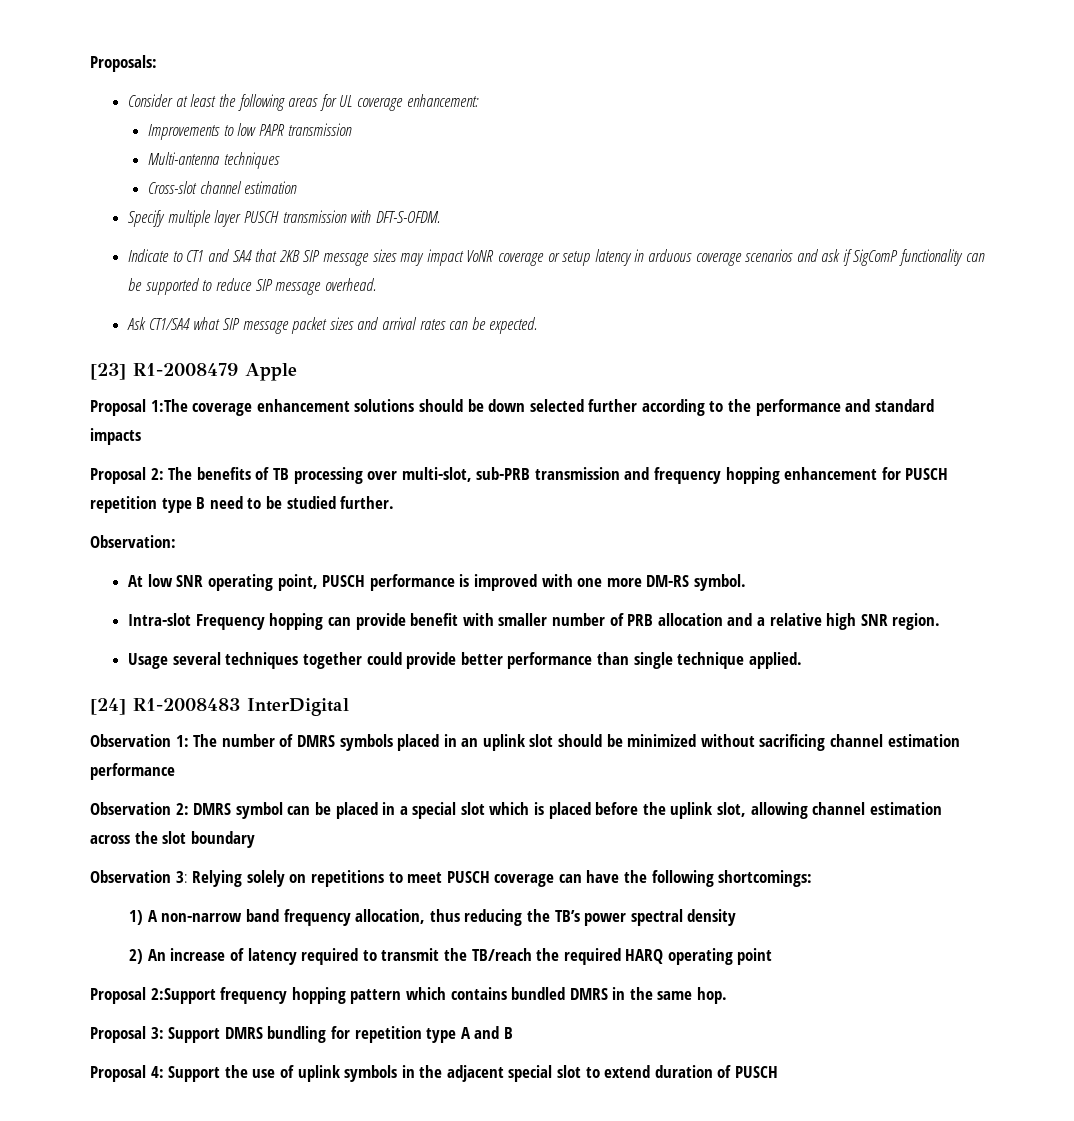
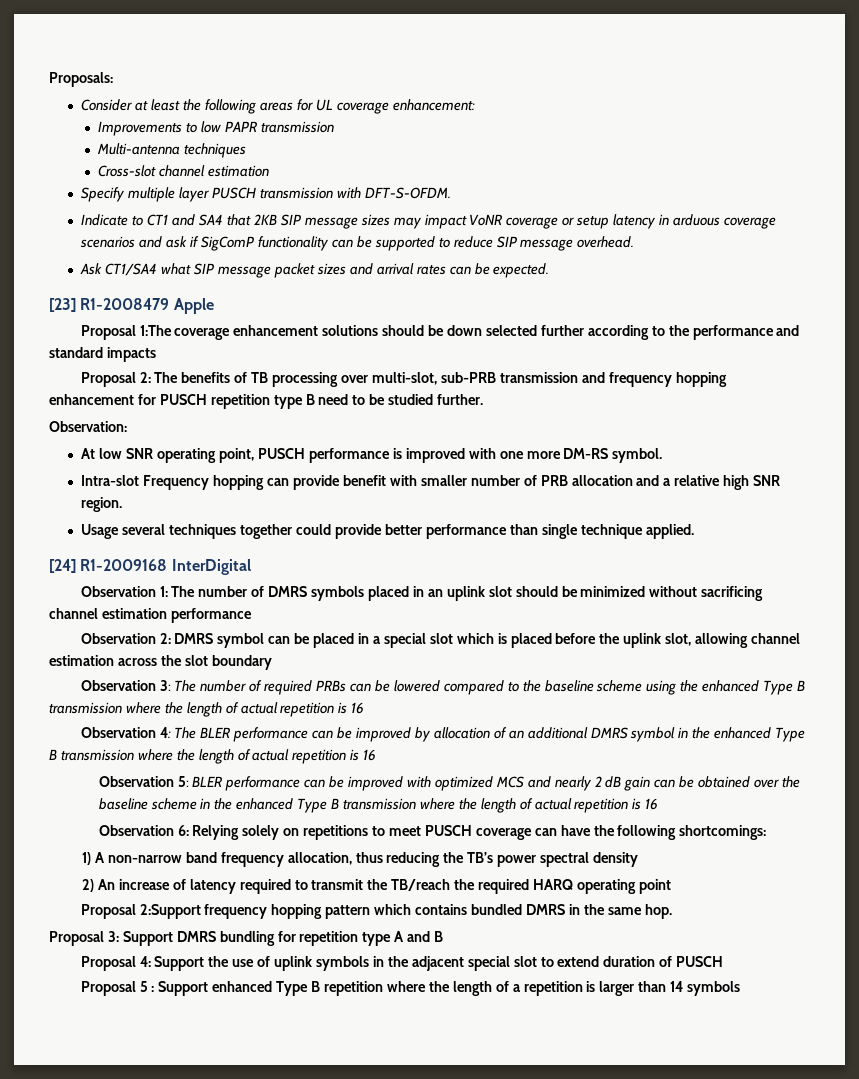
- [24] R1-2008483 InterDigital
+ [24] R1-2009168 InterDigital
- Observation 3: Relying solely on repetitions to meet PUSCH coverage can have the following shortcomings:
+ Observation 3: The number of required PRBs can be lowered compared to the baseline scheme using the enhanced Type B transmission where the length of actual repetition is 16
+ Observation 4: The BLER performance can be improved by allocation of an additional DMRS symbol in the enhanced Type B transmission where the length of actual repetition is 16
+ Observation 5: BLER performance can be improved with optimized MCS and nearly 2 dB gain can be obtained over the baseline scheme in the enhanced Type B transmission where the length of actual repetition is 16
+ Observation 6: Relying solely on repetitions to meet PUSCH coverage can have the following shortcomings:
+ Proposal 5 : Support enhanced Type B repetition where the length of a repetition is larger than 14 symbols

